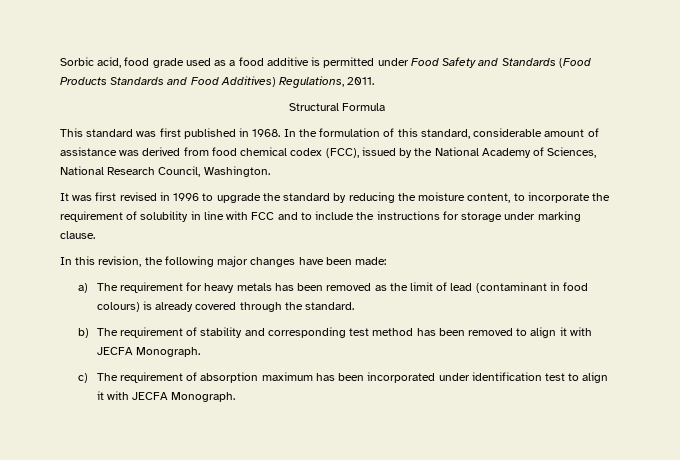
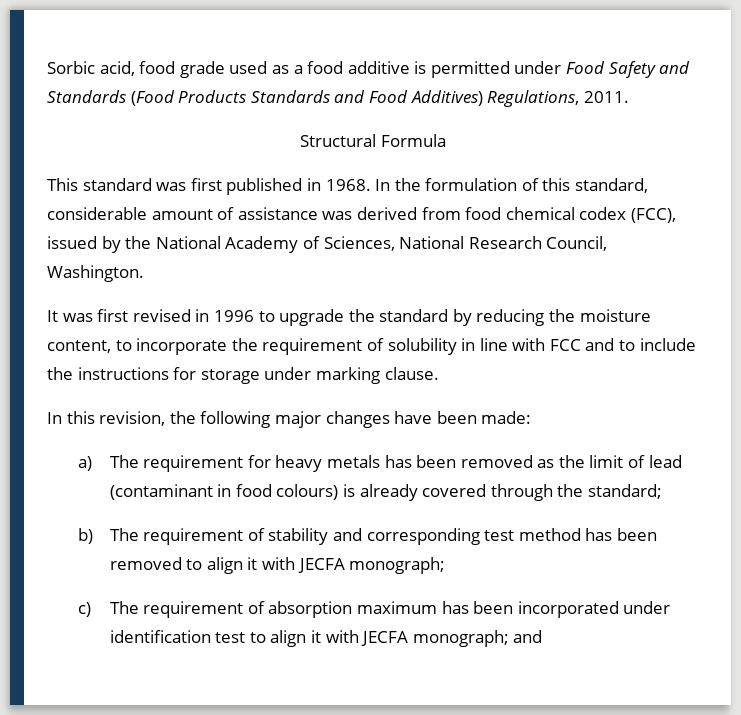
- a) The requirement for heavy metals has been removed as the limit of lead (contaminant in food colours) is already covered through the standard.
+ a) The requirement for heavy metals has been removed as the limit of lead (contaminant in food colours) is already covered through the standard;
- b) The requirement of stability and corresponding test method has been removed to align it with JECFA Monograph.
+ b) The requirement of stability and corresponding test method has been removed to align it with JECFA monograph;
- c) The requirement of absorption maximum has been incorporated under identification test to align it with JECFA Monograph.
+ c) The requirement of absorption maximum has been incorporated under identification test to align it with JECFA monograph; and

